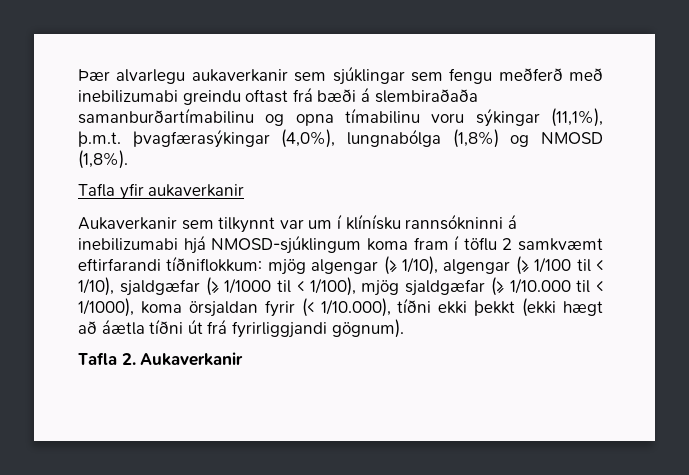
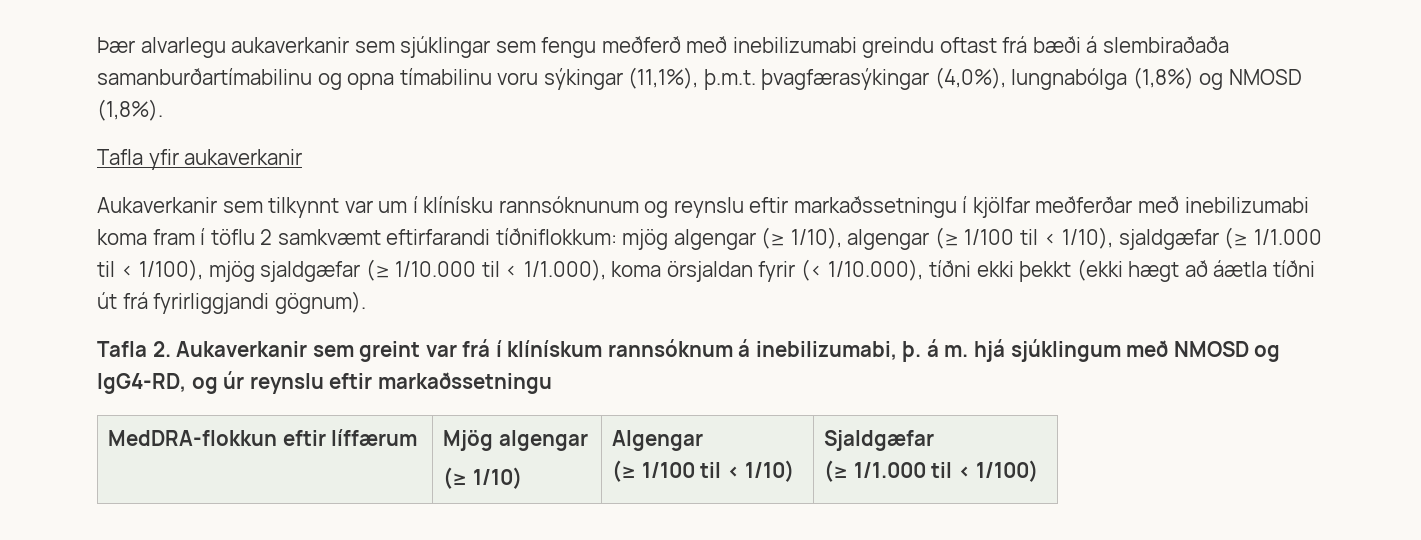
- Aukaverkanir sem tilkynnt var um í klínísku rannsókninni á inebilizumabi hjá NMOSD-sjúklingum koma fram í töflu 2 samkvæmt eftirfarandi tíðniflokkum: mjög algengar (≥ 1/10), algengar (≥ 1/100 til < 1/10), sjaldgæfar (≥ 1/1000 til < 1/100), mjög sjaldgæfar (≥ 1/10.000 til < 1/1000), koma örsjaldan fyrir (< 1/10.000), tíðni ekki þekkt (ekki hægt að áætla tíðni út frá fyrirliggjandi gögnum).
+ Aukaverkanir sem tilkynnt var um í klínísku rannsóknunum og reynslu eftir markaðssetningu í kjölfar meðferðar með inebilizumabi koma fram í töflu 2 samkvæmt eftirfarandi tíðniflokkum: mjög algengar (≥ 1/10), algengar (≥ 1/100 til < 1/10), sjaldgæfar (≥ 1/1.000 til < 1/100), mjög sjaldgæfar (≥ 1/10.000 til < 1/1.000), koma örsjaldan fyrir (< 1/10.000), tíðni ekki þekkt (ekki hægt að áætla tíðni út frá fyrirliggjandi gögnum).
- Tafla 2. Aukaverkanir
+ Tafla 2. Aukaverkanir sem greint var frá í klínískum rannsóknum á inebilizumabi, þ. á m. hjá sjúklingum með NMOSD og IgG4-RD, og úr reynslu eftir markaðssetningu
+ MedDRA-flokkun eftir líffærum | Mjög algengar
+ (≥ 1/10) | Algengar
+ (≥ 1/100 til < 1/10) | Sjaldgæfar
+ (≥ 1/1.000 til < 1/100)

